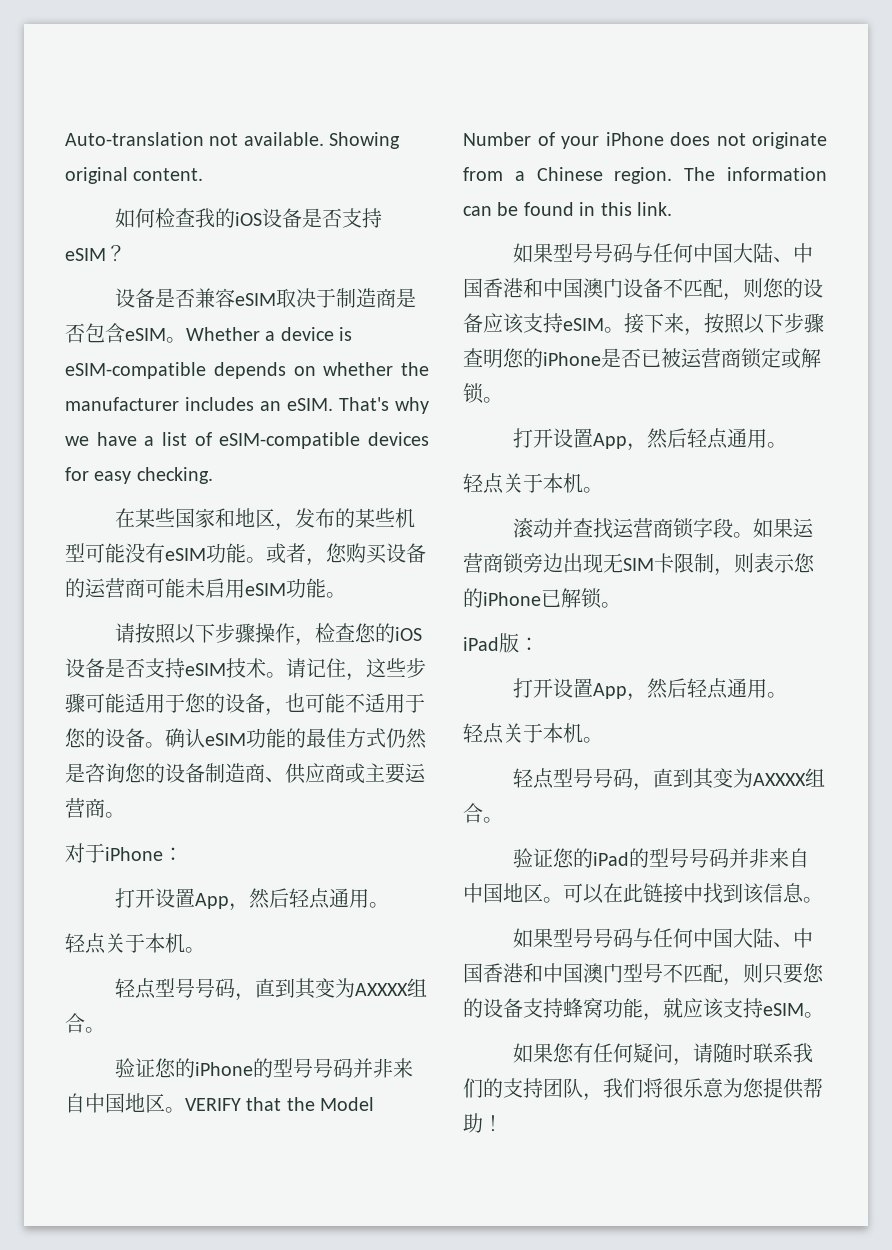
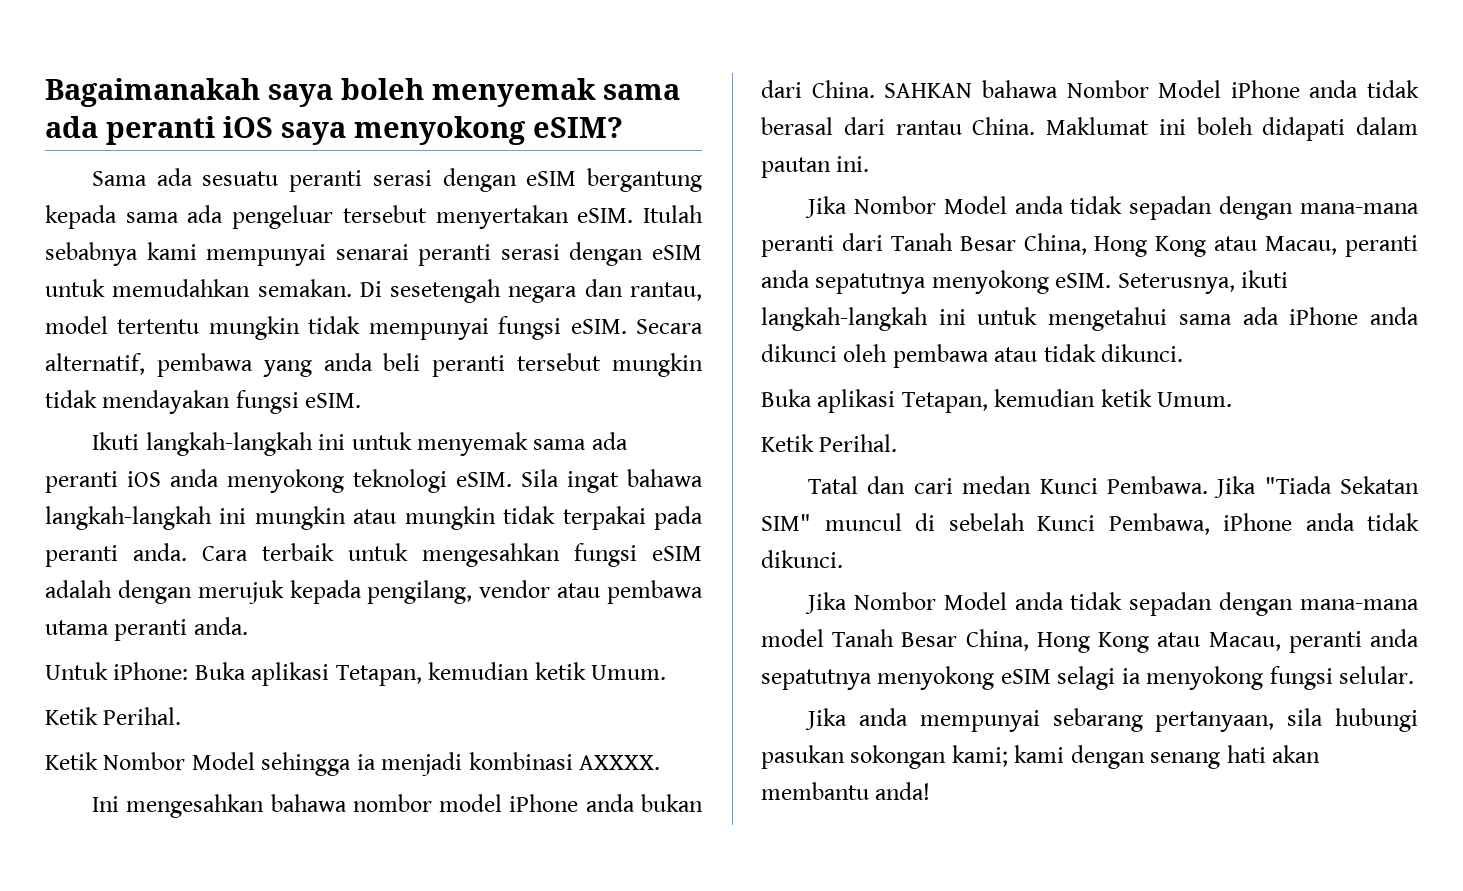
- Auto-translation not available. Showing original content.
- 如何检查我的iOS设备是否支持eSIM？
- 设备是否兼容eSIM取决于制造商是否包含eSIM。Whether a device is eSIM-compatible depends on whether the manufacturer includes an eSIM. That's why we have a list of eSIM-compatible devices for easy checking.
- 在某些国家和地区，发布的某些机型可能没有eSIM功能。或者，您购买设备的运营商可能未启用eSIM功能。
- 请按照以下步骤操作，检查您的iOS设备是否支持eSIM技术。请记住，这些步骤可能适用于您的设备，也可能不适用于您的设备。确认eSIM功能的最佳方式仍然是咨询您的设备制造商、供应商或主要运营商。
- 对于iPhone：
- 打开设置App，然后轻点通用。
- 轻点关于本机。
- 轻点型号号码，直到其变为AXXXX组合。
- 验证您的iPhone的型号号码并非来自中国地区。VERIFY that the Model Number of your iPhone does not originate from a Chinese region. The information can be found in this link.
- 如果型号号码与任何中国大陆、中国香港和中国澳门设备不匹配，则您的设备应该支持eSIM。接下来，按照以下步骤查明您的iPhone是否已被运营商锁定或解锁。
- 打开设置App，然后轻点通用。
- 轻点关于本机。
- 滚动并查找运营商锁字段。如果运营商锁旁边出现无SIM卡限制，则表示您的iPhone已解锁。
- iPad版：
- 打开设置App，然后轻点通用。
- 轻点关于本机。
- 轻点型号号码，直到其变为AXXXX组合。
- 验证您的iPad的型号号码并非来自中国地区。可以在此链接中找到该信息。
- 如果型号号码与任何中国大陆、中国香港和中国澳门型号不匹配，则只要您的设备支持蜂窝功能，就应该支持eSIM。
- 如果您有任何疑问，请随时联系我们的支持团队，我们将很乐意为您提供帮助！
+ Bagaimanakah saya boleh menyemak sama ada peranti iOS saya menyokong eSIM?
+ Sama ada sesuatu peranti serasi dengan eSIM bergantung kepada sama ada pengeluar tersebut menyertakan eSIM. Itulah sebabnya kami mempunyai senarai peranti serasi dengan eSIM untuk memudahkan semakan. Di sesetengah negara dan rantau, model tertentu mungkin tidak mempunyai fungsi eSIM. Secara alternatif, pembawa yang anda beli peranti tersebut mungkin tidak mendayakan fungsi eSIM.
+ Ikuti langkah-langkah ini untuk menyemak sama ada peranti iOS anda menyokong teknologi eSIM. Sila ingat bahawa langkah-langkah ini mungkin atau mungkin tidak terpakai pada peranti anda. Cara terbaik untuk mengesahkan fungsi eSIM adalah dengan merujuk kepada pengilang, vendor atau pembawa utama peranti anda.
+ Untuk iPhone: Buka aplikasi Tetapan, kemudian ketik Umum.
+ Ketik Perihal.
+ Ketik Nombor Model sehingga ia menjadi kombinasi AXXXX.
+ Ini mengesahkan bahawa nombor model iPhone anda bukan dari China. SAHKAN bahawa Nombor Model iPhone anda tidak berasal dari rantau China. Maklumat ini boleh didapati dalam pautan ini.
+ Jika Nombor Model anda tidak sepadan dengan mana-mana peranti dari Tanah Besar China, Hong Kong atau Macau, peranti anda sepatutnya menyokong eSIM. Seterusnya, ikuti langkah-langkah ini untuk mengetahui sama ada iPhone anda dikunci oleh pembawa atau tidak dikunci.
+ Buka aplikasi Tetapan, kemudian ketik Umum.
+ Ketik Perihal.
+ Tatal dan cari medan Kunci Pembawa. Jika "Tiada Sekatan SIM" muncul di sebelah Kunci Pembawa, iPhone anda tidak dikunci.
+ Jika Nombor Model anda tidak sepadan dengan mana-mana model Tanah Besar China, Hong Kong atau Macau, peranti anda sepatutnya menyokong eSIM selagi ia menyokong fungsi selular.
+ Jika anda mempunyai sebarang pertanyaan, sila hubungi pasukan sokongan kami; kami dengan senang hati akan membantu anda!

